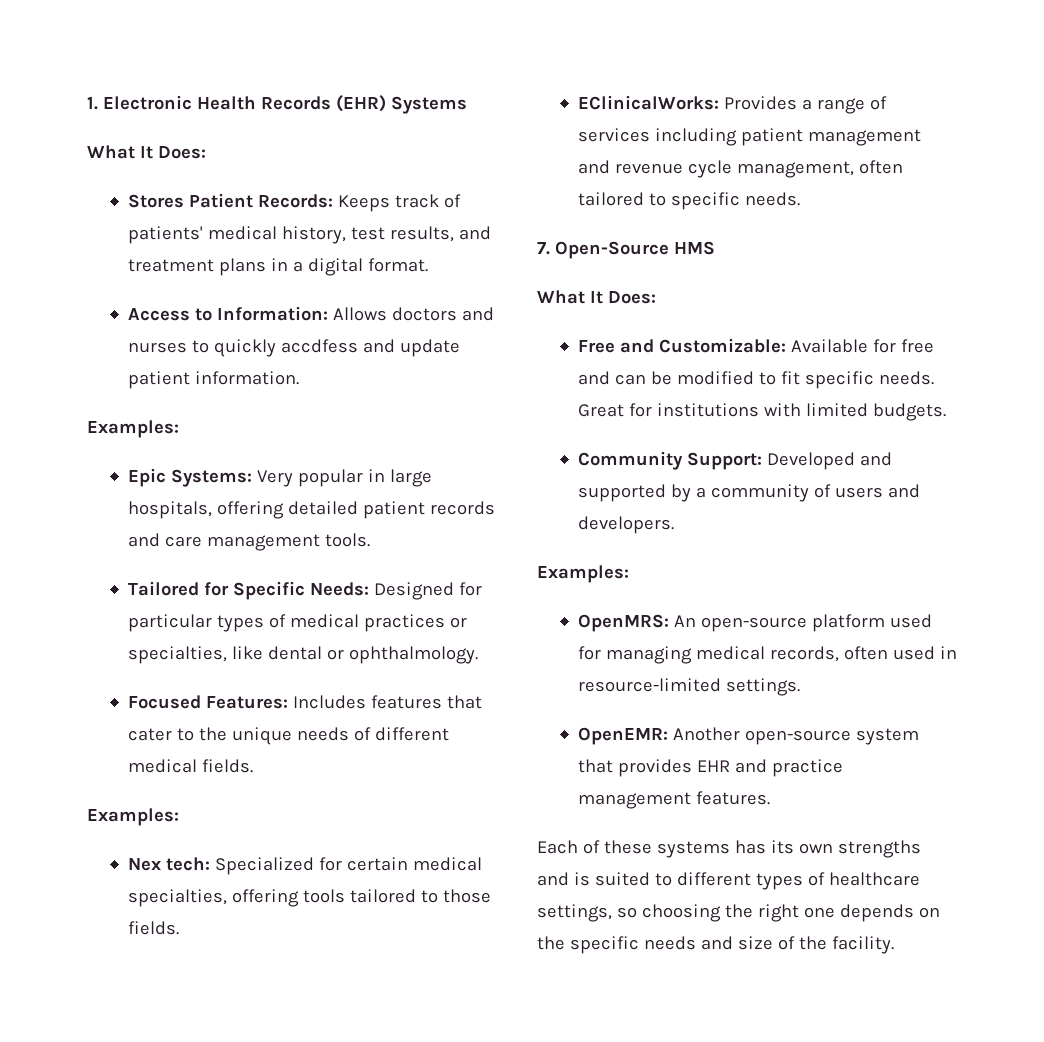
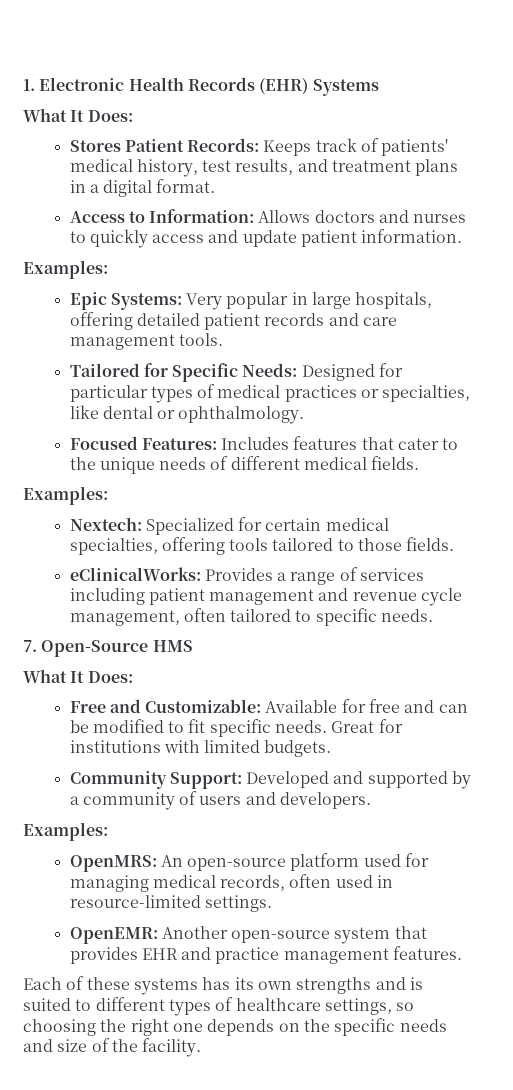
- Access to Information: Allows doctors and nurses to quickly accdfess and update patient information.
+ Access to Information: Allows doctors and nurses to quickly access and update patient information.
- Nex tech: Specialized for certain medical specialties, offering tools tailored to those fields.
+ Nextech: Specialized for certain medical specialties, offering tools tailored to those fields.
- EClinicalWorks: Provides a range of services including patient management and revenue cycle management, often tailored to specific needs.
+ eClinicalWorks: Provides a range of services including patient management and revenue cycle management, often tailored to specific needs.

